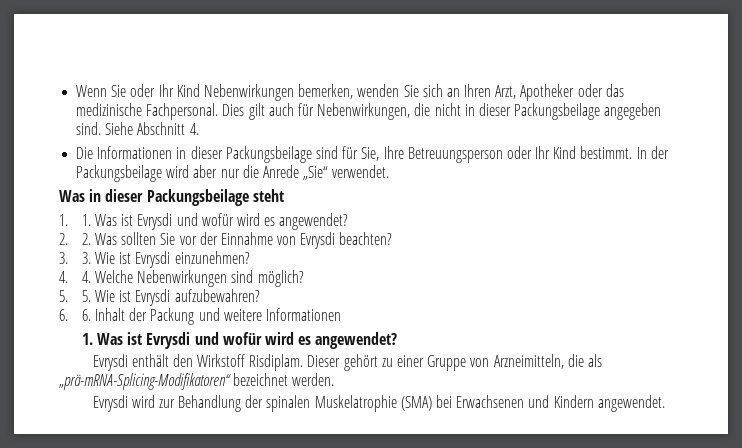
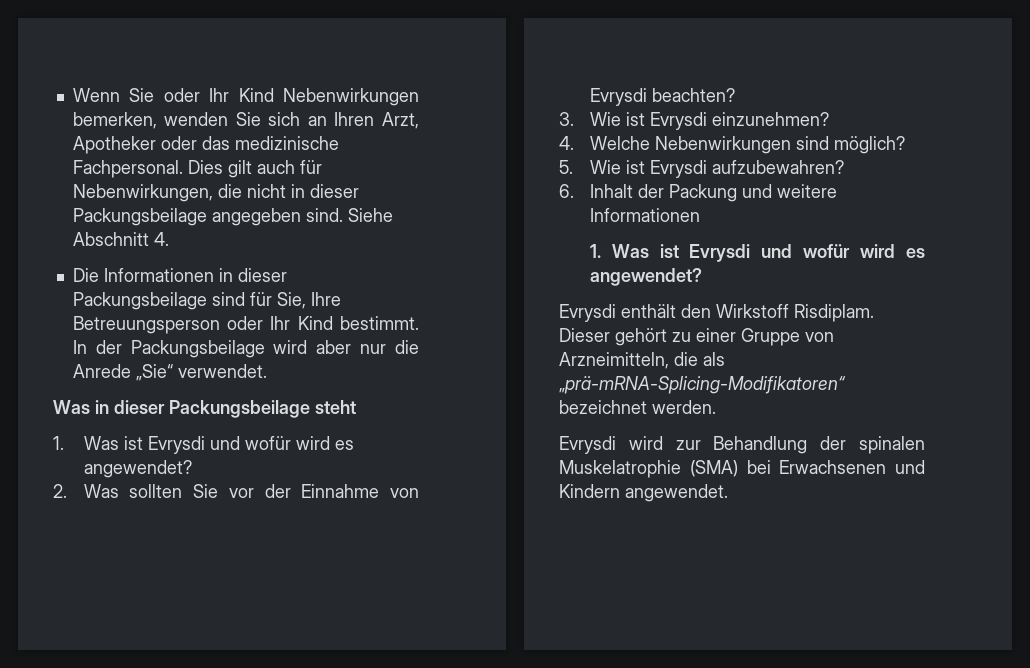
  Was in dieser Packungsbeilage steht
- 1. 1. Was ist Evrysdi und wofür wird es angewendet?
+ 1. Was ist Evrysdi und wofür wird es angewendet?
- 2. 2. Was sollten Sie vor der Einnahme von Evrysdi beachten?
+ 2. Was sollten Sie vor der Einnahme von Evrysdi beachten?
- 3. 3. Wie ist Evrysdi einzunehmen?
+ 3. Wie ist Evrysdi einzunehmen?
- 4. 4. Welche Nebenwirkungen sind möglich?
+ 4. Welche Nebenwirkungen sind möglich?
- 5. 5. Wie ist Evrysdi aufzubewahren?
+ 5. Wie ist Evrysdi aufzubewahren?
- 6. 6. Inhalt der Packung und weitere Informationen
+ 6. Inhalt der Packung und weitere Informationen

